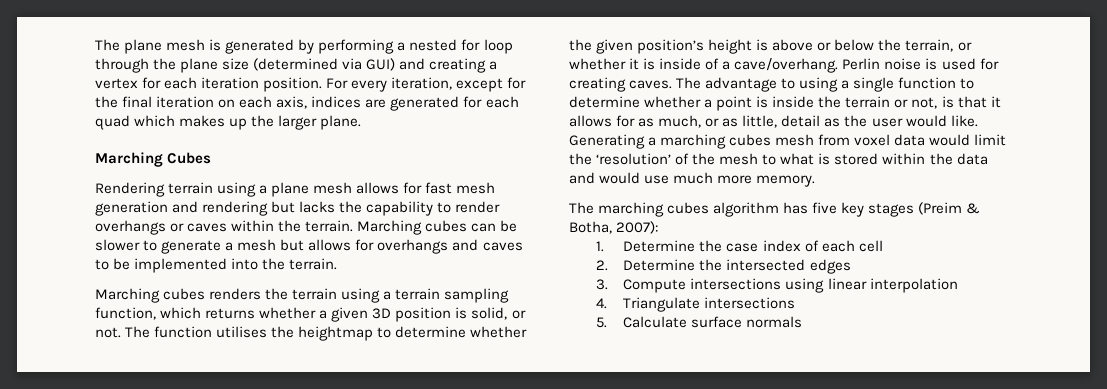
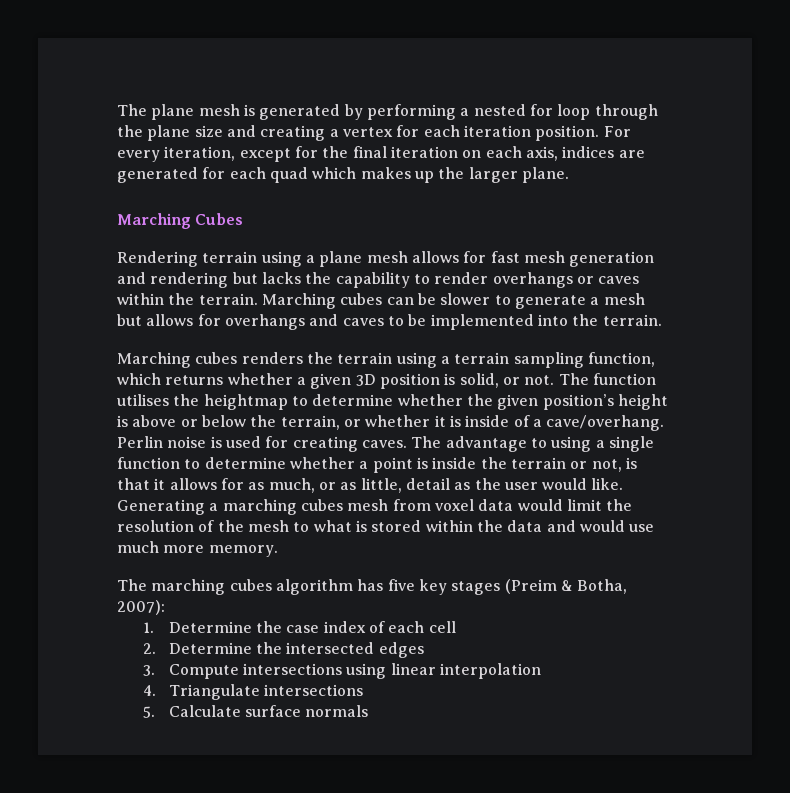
- The plane mesh is generated by performing a nested for loop through the plane size (determined via GUI) and creating a vertex for each iteration position.
+ The plane mesh is generated by performing a nested for loop through the plane size and creating a vertex for each iteration position.
- Generating a marching cubes mesh from voxel data would limit the ‘resolution’ of the mesh to what is stored within the data and would use much more memory.
+ Generating a marching cubes mesh from voxel data would limit the resolution of the mesh to what is stored within the data and would use much more memory.

